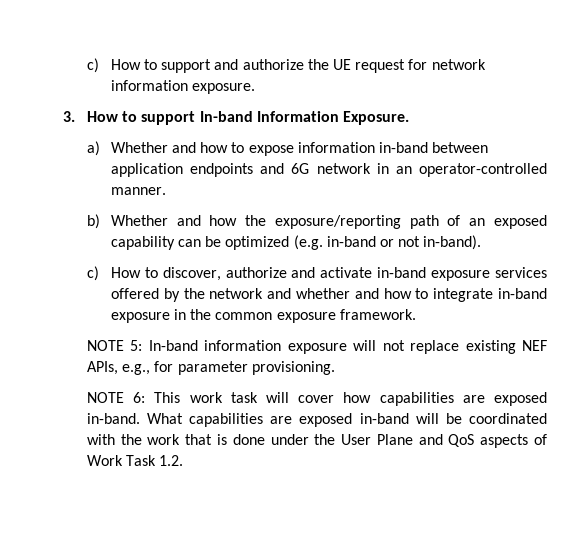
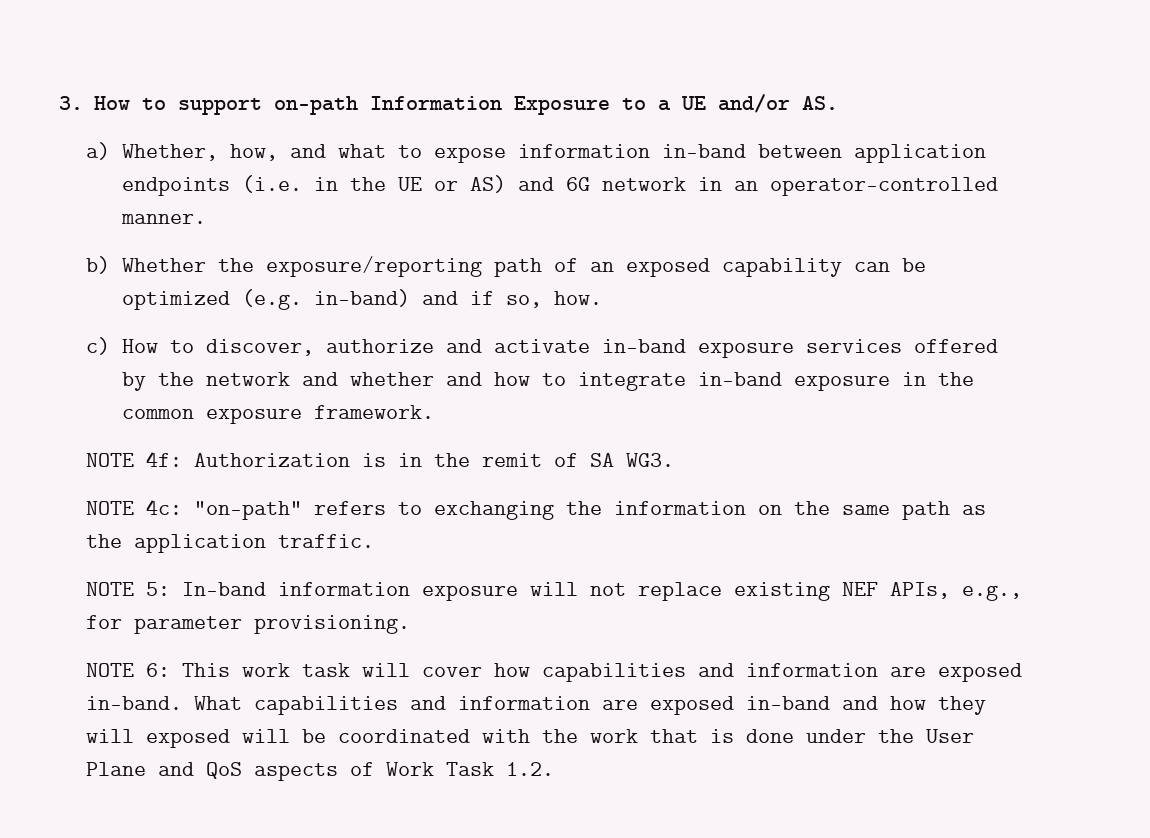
- c) How to support and authorize the UE request for network information exposure.
- 3. How to support In-band Information Exposure.
- a) Whether and how to expose information in-band between application endpoints and 6G network in an operator-controlled manner.
+ 3. How to support on-path Information Exposure to a UE and/or AS.
+ a) Whether, how, and what to expose information in-band between application endpoints (i.e. in the UE or AS) and 6G network in an operator-controlled manner.
- b) Whether and how the exposure/reporting path of an exposed capability can be optimized (e.g. in-band or not in-band).
+ b) Whether the exposure/reporting path of an exposed capability can be optimized (e.g. in-band) and if so, how.
+ NOTE 4f: Authorization is in the remit of SA WG3.
+ NOTE 4c: "on-path" refers to exchanging the information on the same path as the application traffic.
- NOTE 6: This work task will cover how capabilities are exposed in-band.
+ NOTE 6: This work task will cover how capabilities and information are exposed in-band.
- What capabilities are exposed in-band will be coordinated with the work that is done under the User Plane and QoS aspects of Work Task 1.2.
+ What capabilities and information are exposed in-band and how they will exposed will be coordinated with the work that is done under the User Plane and QoS aspects of Work Task 1.2.

